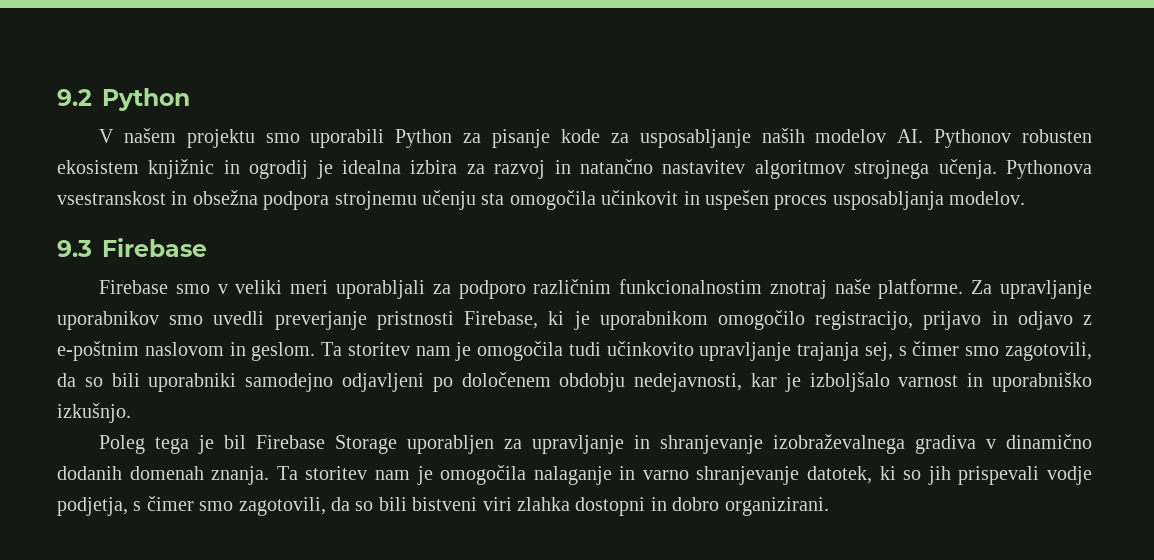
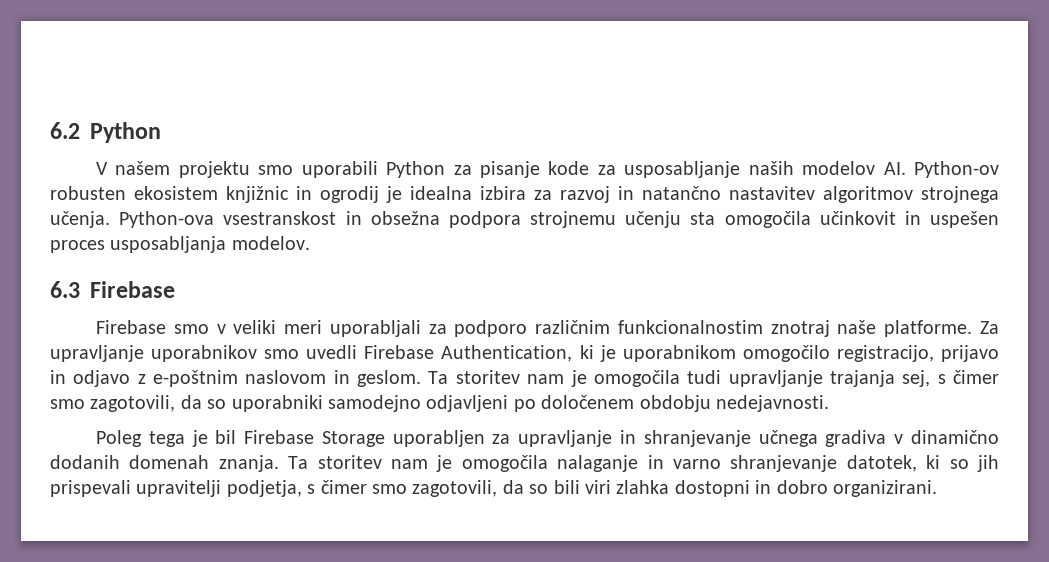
- 9.2 Python
+ 6.2 Python
- V našem projektu smo uporabili Python za pisanje kode za usposabljanje naših modelov AI. Pythonov robusten ekosistem knjižnic in ogrodij je idealna izbira za razvoj in natančno nastavitev algoritmov strojnega učenja.
+ V našem projektu smo uporabili Python za pisanje kode za usposabljanje naših modelov AI. Python-ov robusten ekosistem knjižnic in ogrodij je idealna izbira za razvoj in natančno nastavitev algoritmov strojnega učenja.
- Pythonova vsestranskost in obsežna podpora strojnemu učenju sta omogočila učinkovit in uspešen proces usposabljanja modelov.
+ Python-ova vsestranskost in obsežna podpora strojnemu učenju sta omogočila učinkovit in uspešen proces usposabljanja modelov.
- 9.3 Firebase
+ 6.3 Firebase
- Za upravljanje uporabnikov smo uvedli preverjanje pristnosti Firebase, ki je uporabnikom omogočilo registracijo, prijavo in odjavo z e-poštnim naslovom in geslom.
+ Za upravljanje uporabnikov smo uvedli Firebase Authentication, ki je uporabnikom omogočilo registracijo, prijavo in odjavo z e-poštnim naslovom in geslom.
- Ta storitev nam je omogočila tudi učinkovito upravljanje trajanja sej, s čimer smo zagotovili, da so bili uporabniki samodejno odjavljeni po določenem obdobju nedejavnosti, kar je izboljšalo varnost in uporabniško izkušnjo.
+ Ta storitev nam je omogočila tudi upravljanje trajanja sej, s čimer smo zagotovili, da so uporabniki samodejno odjavljeni po določenem obdobju nedejavnosti.
- Poleg tega je bil Firebase Storage uporabljen za upravljanje in shranjevanje izobraževalnega gradiva v dinamično dodanih domenah znanja.
+ Poleg tega je bil Firebase Storage uporabljen za upravljanje in shranjevanje učnega gradiva v dinamično dodanih domenah znanja.
- Ta storitev nam je omogočila nalaganje in varno shranjevanje datotek, ki so jih prispevali vodje podjetja, s čimer smo zagotovili, da so bili bistveni viri zlahka dostopni in dobro organizirani.
+ Ta storitev nam je omogočila nalaganje in varno shranjevanje datotek, ki so jih prispevali upravitelji podjetja, s čimer smo zagotovili, da so bili viri zlahka dostopni in dobro organizirani.

